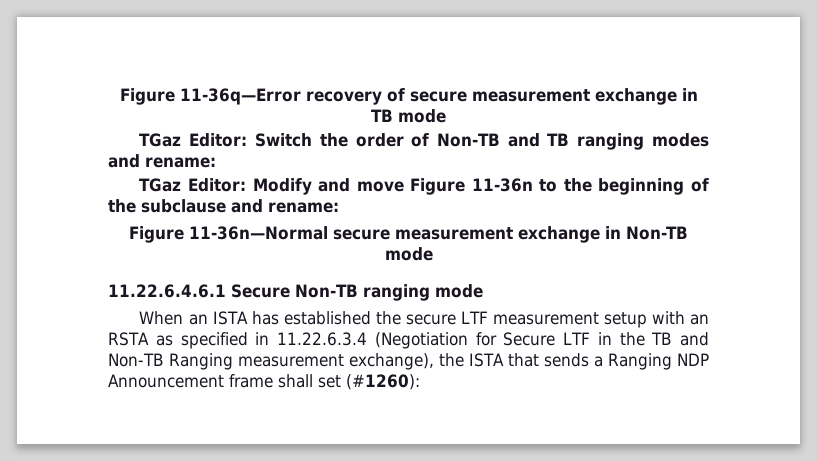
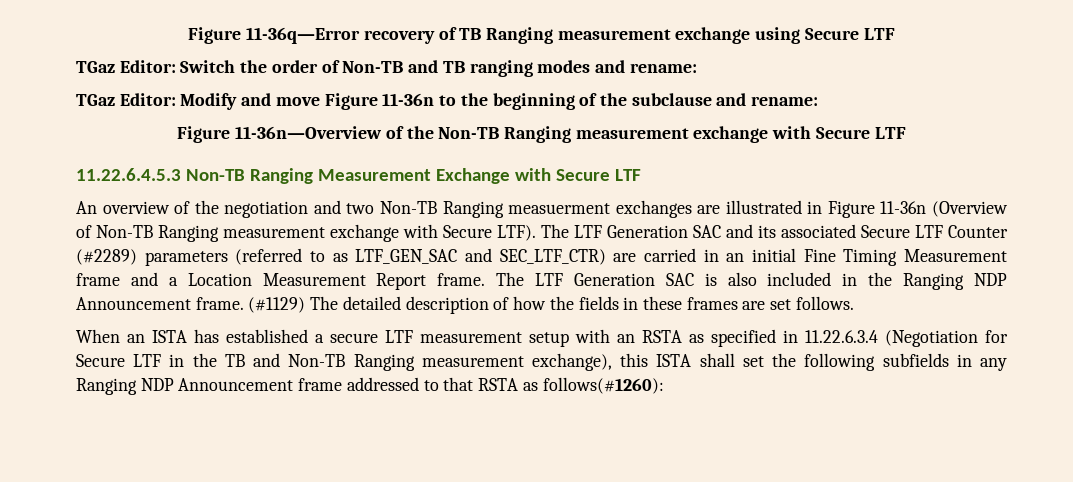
- Figure 11-36q—Error recovery of secure measurement exchange in TB mode
+ Figure 11-36q—Error recovery of TB Ranging measurement exchange using Secure LTF
- Figure 11-36n—Normal secure measurement exchange in Non-TB mode
- 11.22.6.4.6.1 Secure Non-TB ranging mode
+ Figure 11-36n—Overview of the Non-TB Ranging measurement exchange with Secure LTF
+ 11.22.6.4.5.3 Non-TB Ranging Measurement Exchange with Secure LTF
+ An overview of the negotiation and two Non-TB Ranging measuerment exchanges are illustrated in Figure 11-36n (Overview of Non-TB Ranging measurement exchange with Secure LTF). The LTF Generation SAC and its associated Secure LTF Counter (#2289) parameters (referred to as LTF_GEN_SAC and SEC_LTF_CTR) are carried in an initial Fine Timing Measurement frame and a Location Measurement Report frame. The LTF Generation SAC is also included in the Ranging NDP Announcement frame. (#1129) The detailed description of how the fields in these frames are set follows.
- When an ISTA has established the secure LTF measurement setup with an RSTA as specified in 11.22.6.3.4 (Negotiation for Secure LTF in the TB and Non-TB Ranging measurement exchange), the ISTA that sends a Ranging NDP Announcement frame shall set (#1260):
+ When an ISTA has established a secure LTF measurement setup with an RSTA as specified in 11.22.6.3.4 (Negotiation for Secure LTF in the TB and Non-TB Ranging measurement exchange), this ISTA shall set the following subfields in any Ranging NDP Announcement frame addressed to that RSTA as follows(#1260):

